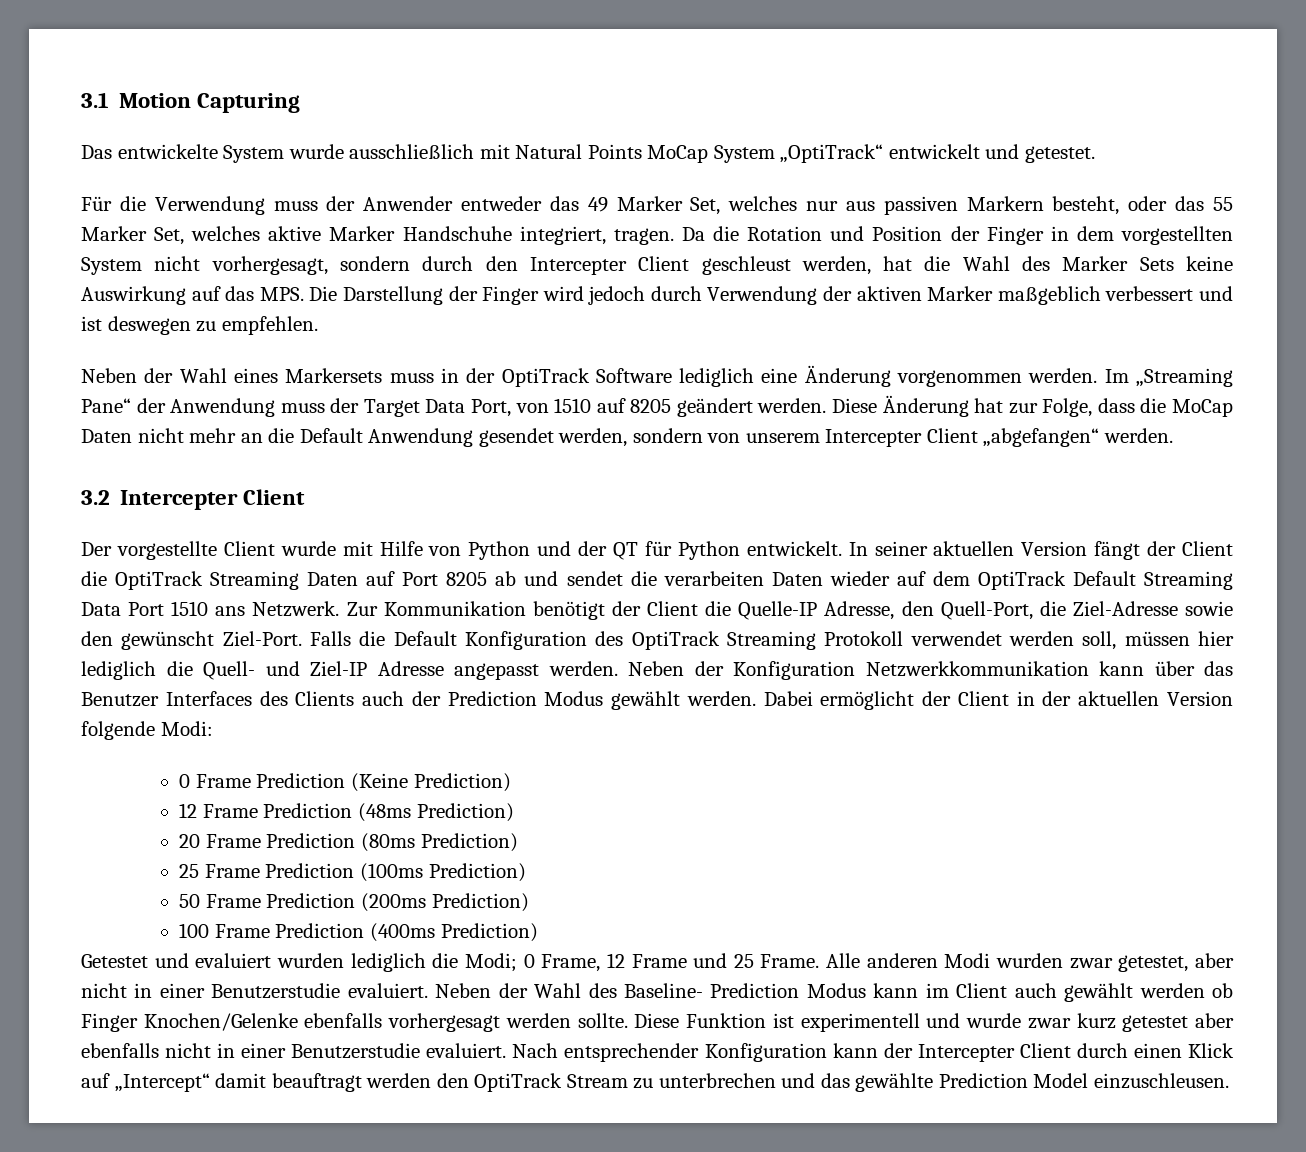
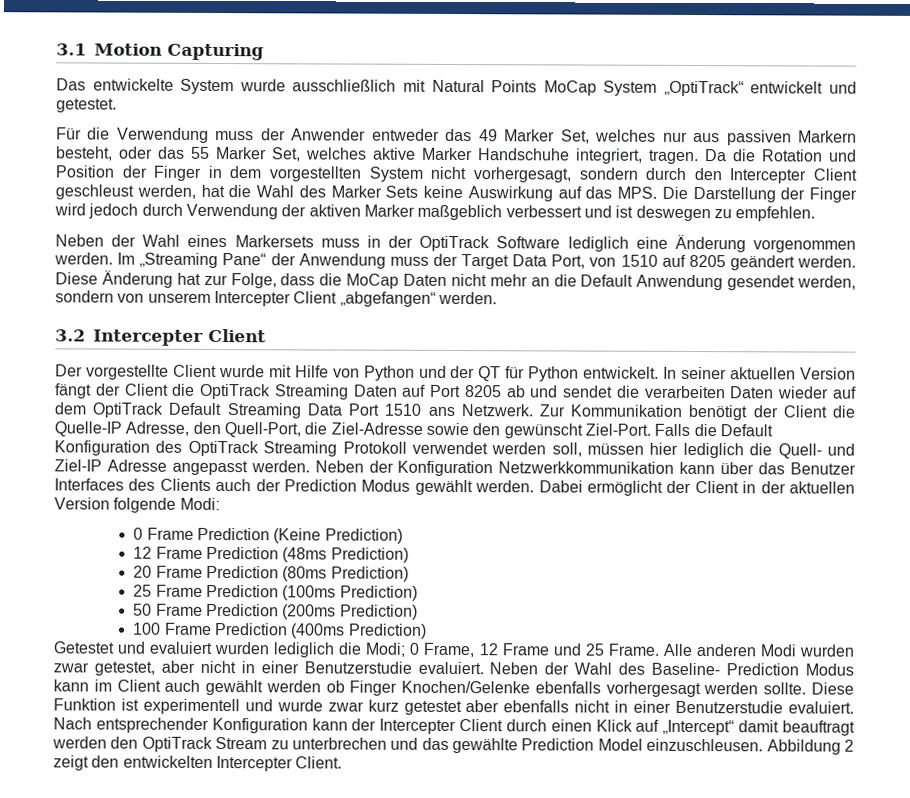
+ Abbildung 2 zeigt den entwickelten Intercepter Client.

